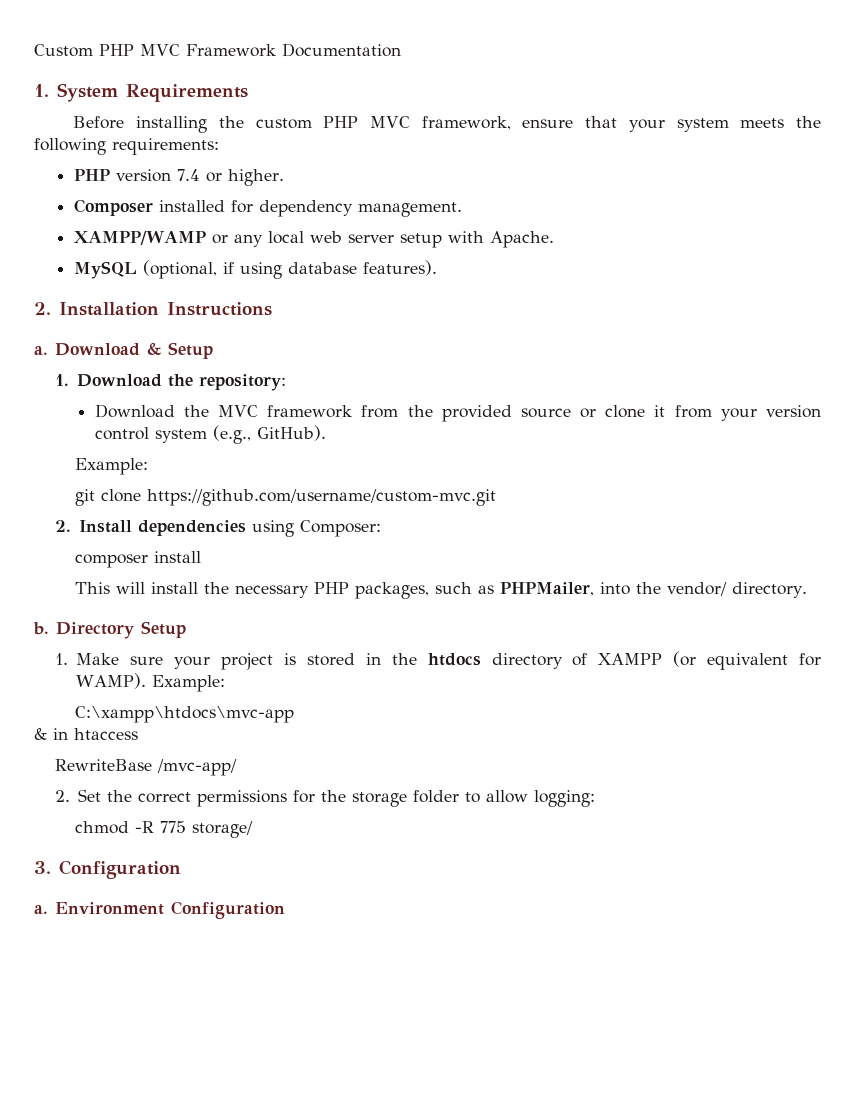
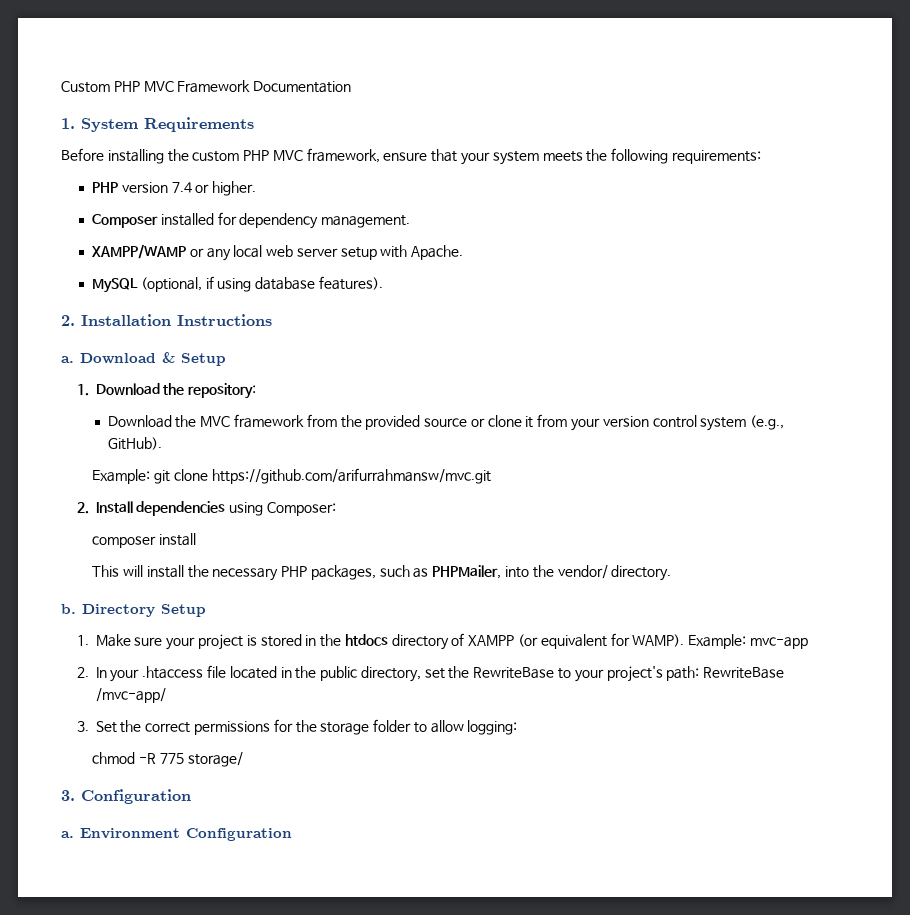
  Download the MVC framework from the provided source or clone it from your version control system (e.g., GitHub).
- Example:
- git clone https://github.com/username/custom-mvc.git
+ Example: git clone https://github.com/arifurrahmansw/mvc.git
- 1. Make sure your project is stored in the htdocs directory of XAMPP (or equivalent for WAMP). Example:
- C:\xampp\htdocs\mvc-app
- & in htaccess
- RewriteBase /mvc-app/
+ 1. Make sure your project is stored in the htdocs directory of XAMPP (or equivalent for WAMP). Example: mvc-app
+ 2. In your .htaccess file located in the public directory, set the RewriteBase to your project's path: RewriteBase /mvc-app/
- 2. Set the correct permissions for the storage folder to allow logging:
+ 3. Set the correct permissions for the storage folder to allow logging:

